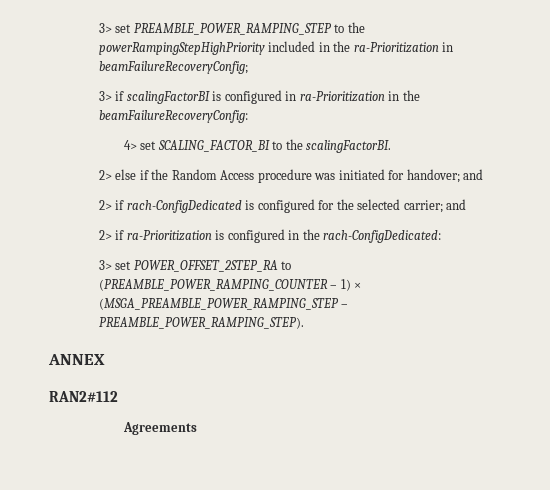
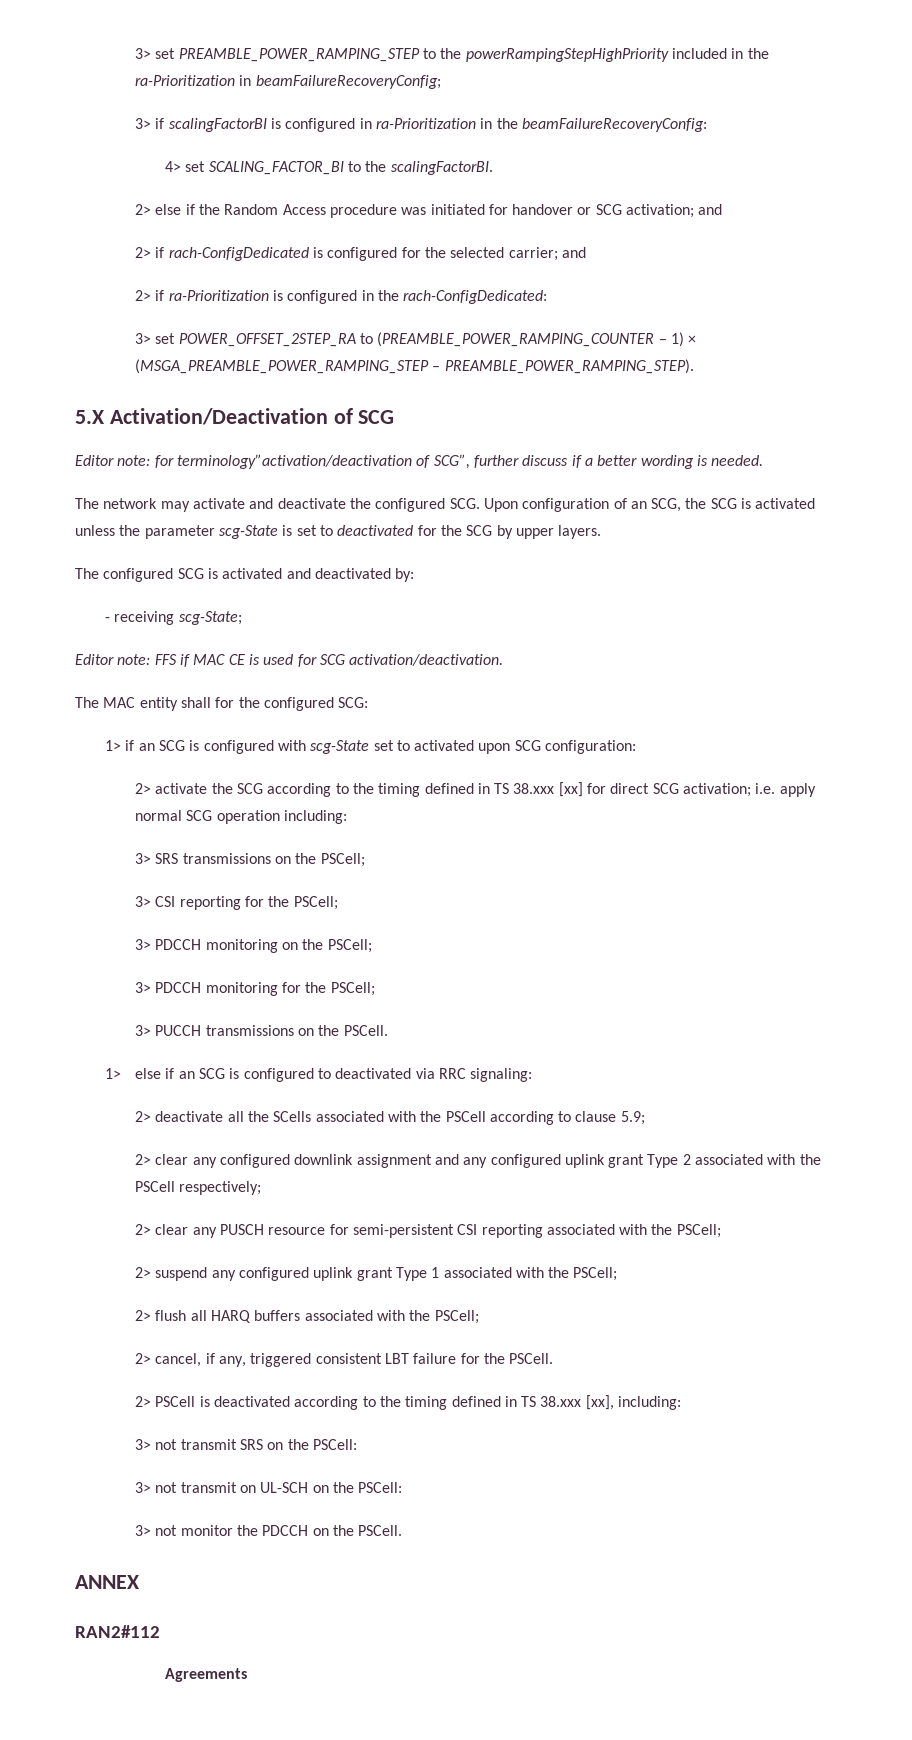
- 2> else if the Random Access procedure was initiated for handover; and
+ 2> else if the Random Access procedure was initiated for handover or SCG activation; and
+ 5.X Activation/Deactivation of SCG
+ Editor note: for terminology”activation/deactivation of SCG”, further discuss if a better wording is needed.
+ The network may activate and deactivate the configured SCG. Upon configuration of an SCG, the SCG is activated unless the parameter scg-State is set to deactivated for the SCG by upper layers.
+ The configured SCG is activated and deactivated by:
+ - receiving scg-State;
+ Editor note: FFS if MAC CE is used for SCG activation/deactivation.
+ The MAC entity shall for the configured SCG:
+ 1> if an SCG is configured with scg-State set to activated upon SCG configuration:
+ 2> activate the SCG according to the timing defined in TS 38.xxx [xx] for direct SCG activation; i.e. apply normal SCG operation including:
+ 3> SRS transmissions on the PSCell;
+ 3> CSI reporting for the PSCell;
+ 3> PDCCH monitoring on the PSCell;
+ 3> PDCCH monitoring for the PSCell;
+ 3> PUCCH transmissions on the PSCell.
+ 1> else if an SCG is configured to deactivated via RRC signaling:
+ 2> deactivate all the SCells associated with the PSCell according to clause 5.9;
+ 2> clear any configured downlink assignment and any configured uplink grant Type 2 associated with the PSCell respectively;
+ 2> clear any PUSCH resource for semi-persistent CSI reporting associated with the PSCell;
+ 2> suspend any configured uplink grant Type 1 associated with the PSCell;
+ 2> flush all HARQ buffers associated with the PSCell;
+ 2> cancel, if any, triggered consistent LBT failure for the PSCell.
+ 2> PSCell is deactivated according to the timing defined in TS 38.xxx [xx], including:
+ 3> not transmit SRS on the PSCell:
+ 3> not transmit on UL-SCH on the PSCell:
+ 3> not monitor the PDCCH on the PSCell.

